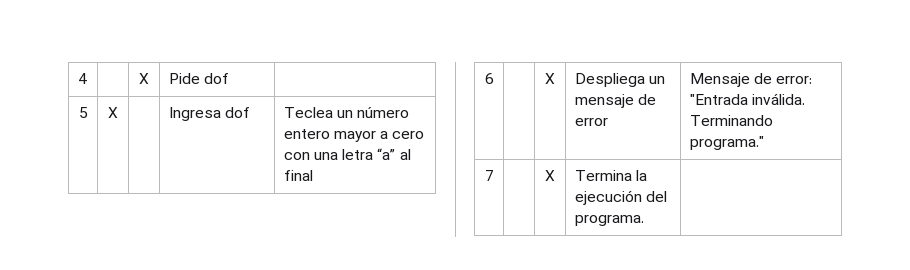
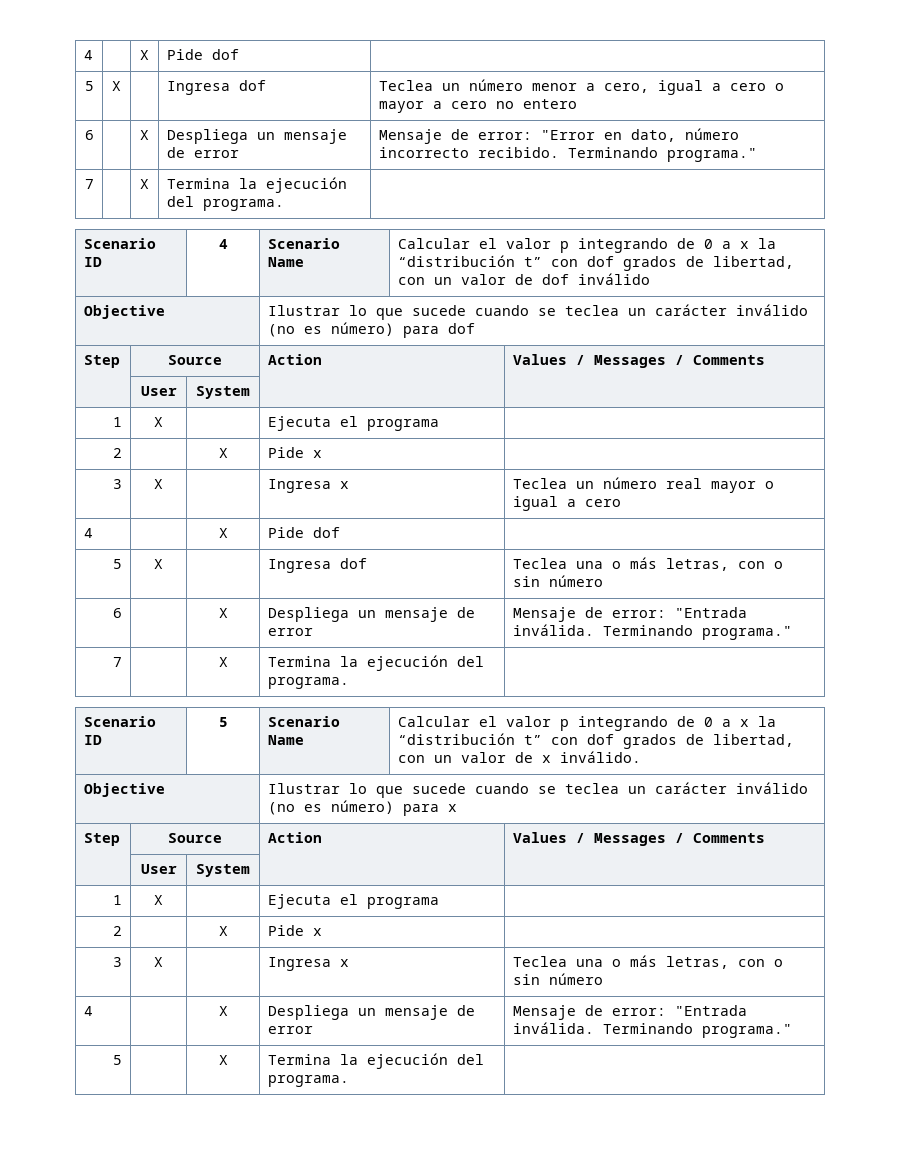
- 5 | X | | Ingresa dof | Teclea un número entero mayor a cero con una letra “a” al final
+ 5 | X | | Ingresa dof | Teclea un número menor a cero, igual a cero o mayor a cero no entero
+ 6 | | X | Despliega un mensaje de error | Mensaje de error: "Error en dato, número incorrecto recibido. Terminando programa."
+ 7 | | X | Termina la ejecución del programa. |
+ Scenario ID | 4 | Scenario Name | Calcular el valor p integrando de 0 a x la “distribución t” con dof grados de libertad, con un valor de dof inválido
+ Objective | Ilustrar lo que sucede cuando se teclea un carácter inválido (no es número) para dof
+ Step | Source | Action | Values / Messages / Comments
+ | User | System | |
+ 1 | X | | Ejecuta el programa |
+ 2 | | X | Pide x |
+ 3 | X | | Ingresa x | Teclea un número real mayor o igual a cero
+ 4 | | X | Pide dof |
+ 5 | X | | Ingresa dof | Teclea una o más letras, con o sin número
+ Scenario ID | 5 | Scenario Name | Calcular el valor p integrando de 0 a x la “distribución t” con dof grados de libertad, con un valor de x inválido.
+ Objective | Ilustrar lo que sucede cuando se teclea un carácter inválido (no es número) para x
+ Step | Source | Action | Values / Messages / Comments
+ | User | System | |
+ 1 | X | | Ejecuta el programa |
+ 2 | | X | Pide x |
+ 3 | X | | Ingresa x | Teclea una o más letras, con o sin número
+ 4 | | X | Despliega un mensaje de error | Mensaje de error: "Entrada inválida. Terminando programa."
+ 5 | | X | Termina la ejecución del programa. |

